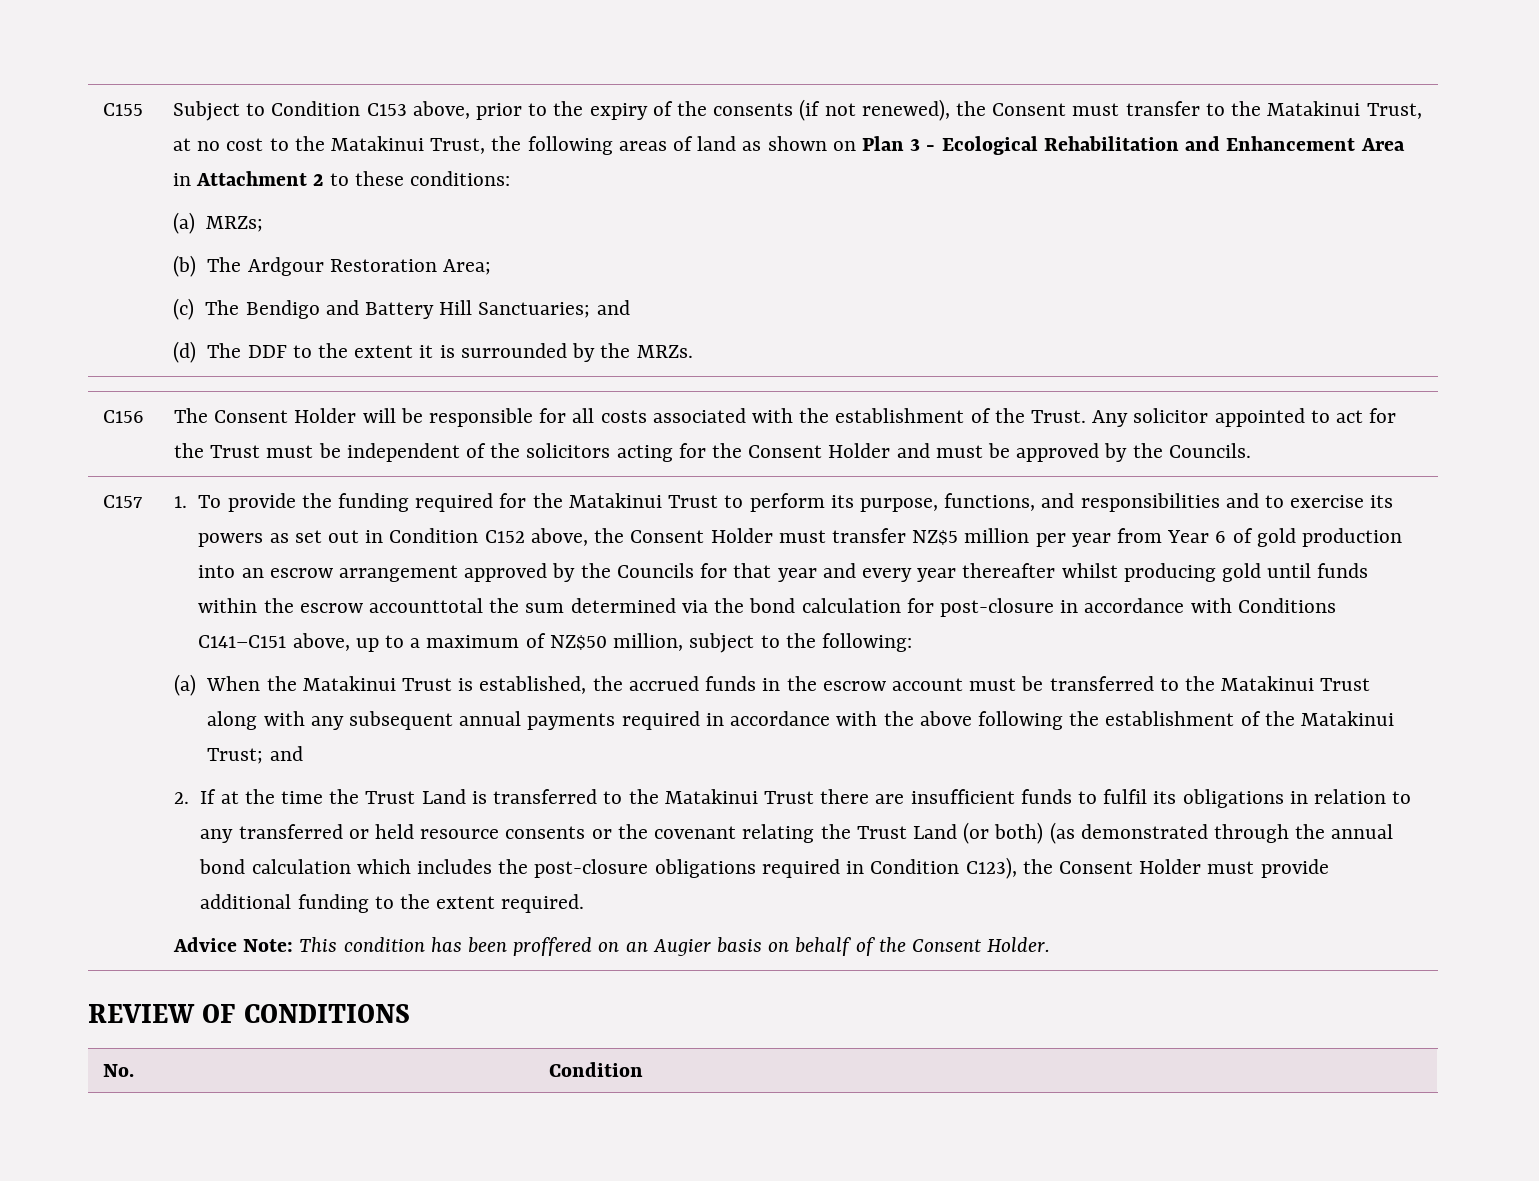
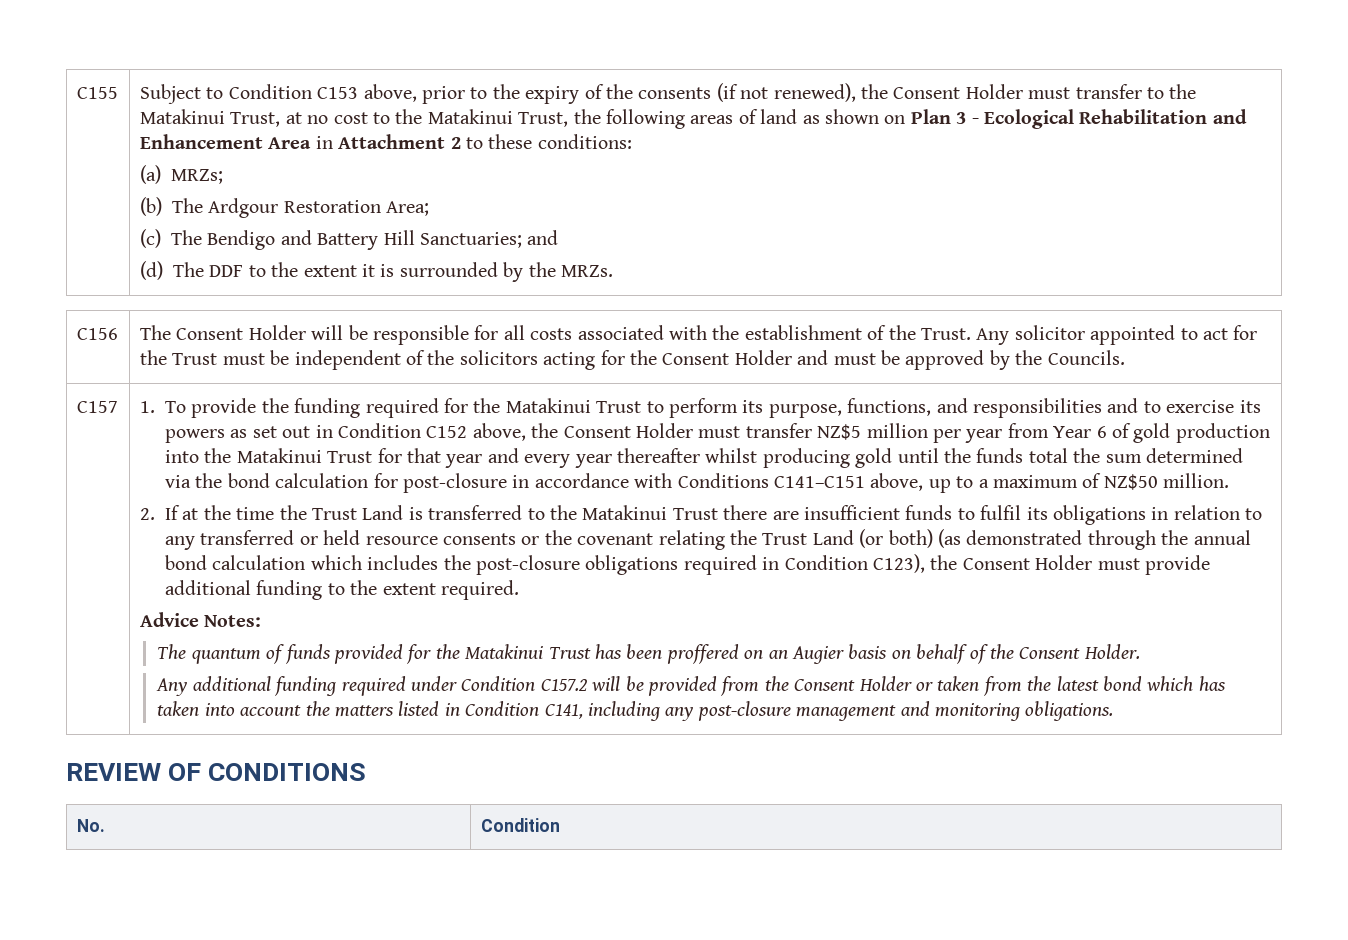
- Subject to Condition C153 above, prior to the expiry of the consents (if not renewed), the Consent must transfer to the Matakinui Trust, at no cost to the Matakinui Trust, the following areas of land as shown on Plan 3 - Ecological Rehabilitation and Enhancement Area in Attachment 2 to these conditions:
+ Subject to Condition C153 above, prior to the expiry of the consents (if not renewed), the Consent Holder must transfer to the Matakinui Trust, at no cost to the Matakinui Trust, the following areas of land as shown on Plan 3 - Ecological Rehabilitation and Enhancement Area in Attachment 2 to these conditions:
- 1. To provide the funding required for the Matakinui Trust to perform its purpose, functions, and responsibilities and to exercise its powers as set out in Condition C152 above, the Consent Holder must transfer NZ$5 million per year from Year 6 of gold production into an escrow arrangement approved by the Councils for that year and every year thereafter whilst producing gold until funds within the escrow accounttotal the sum determined via the bond calculation for post-closure in accordance with Conditions C141–C151 above, up to a maximum of NZ$50 million, subject to the following:
- (a) When the Matakinui Trust is established, the accrued funds in the escrow account must be transferred to the Matakinui Trust along with any subsequent annual payments required in accordance with the above following the establishment of the Matakinui Trust; and
+ 1. To provide the funding required for the Matakinui Trust to perform its purpose, functions, and responsibilities and to exercise its powers as set out in Condition C152 above, the Consent Holder must transfer NZ$5 million per year from Year 6 of gold production into the Matakinui Trust for that year and every year thereafter whilst producing gold until the funds total the sum determined via the bond calculation for post-closure in accordance with Conditions C141–C151 above, up to a maximum of NZ$50 million.
- Advice Note: This condition has been proffered on an Augier basis on behalf of the Consent Holder.
+ Advice Notes:
+ The quantum of funds provided for the Matakinui Trust has been proffered on an Augier basis on behalf of the Consent Holder.
+ Any additional funding required under Condition C157.2 will be provided from the Consent Holder or taken from the latest bond which has taken into account the matters listed in Condition C141, including any post-closure management and monitoring obligations.

